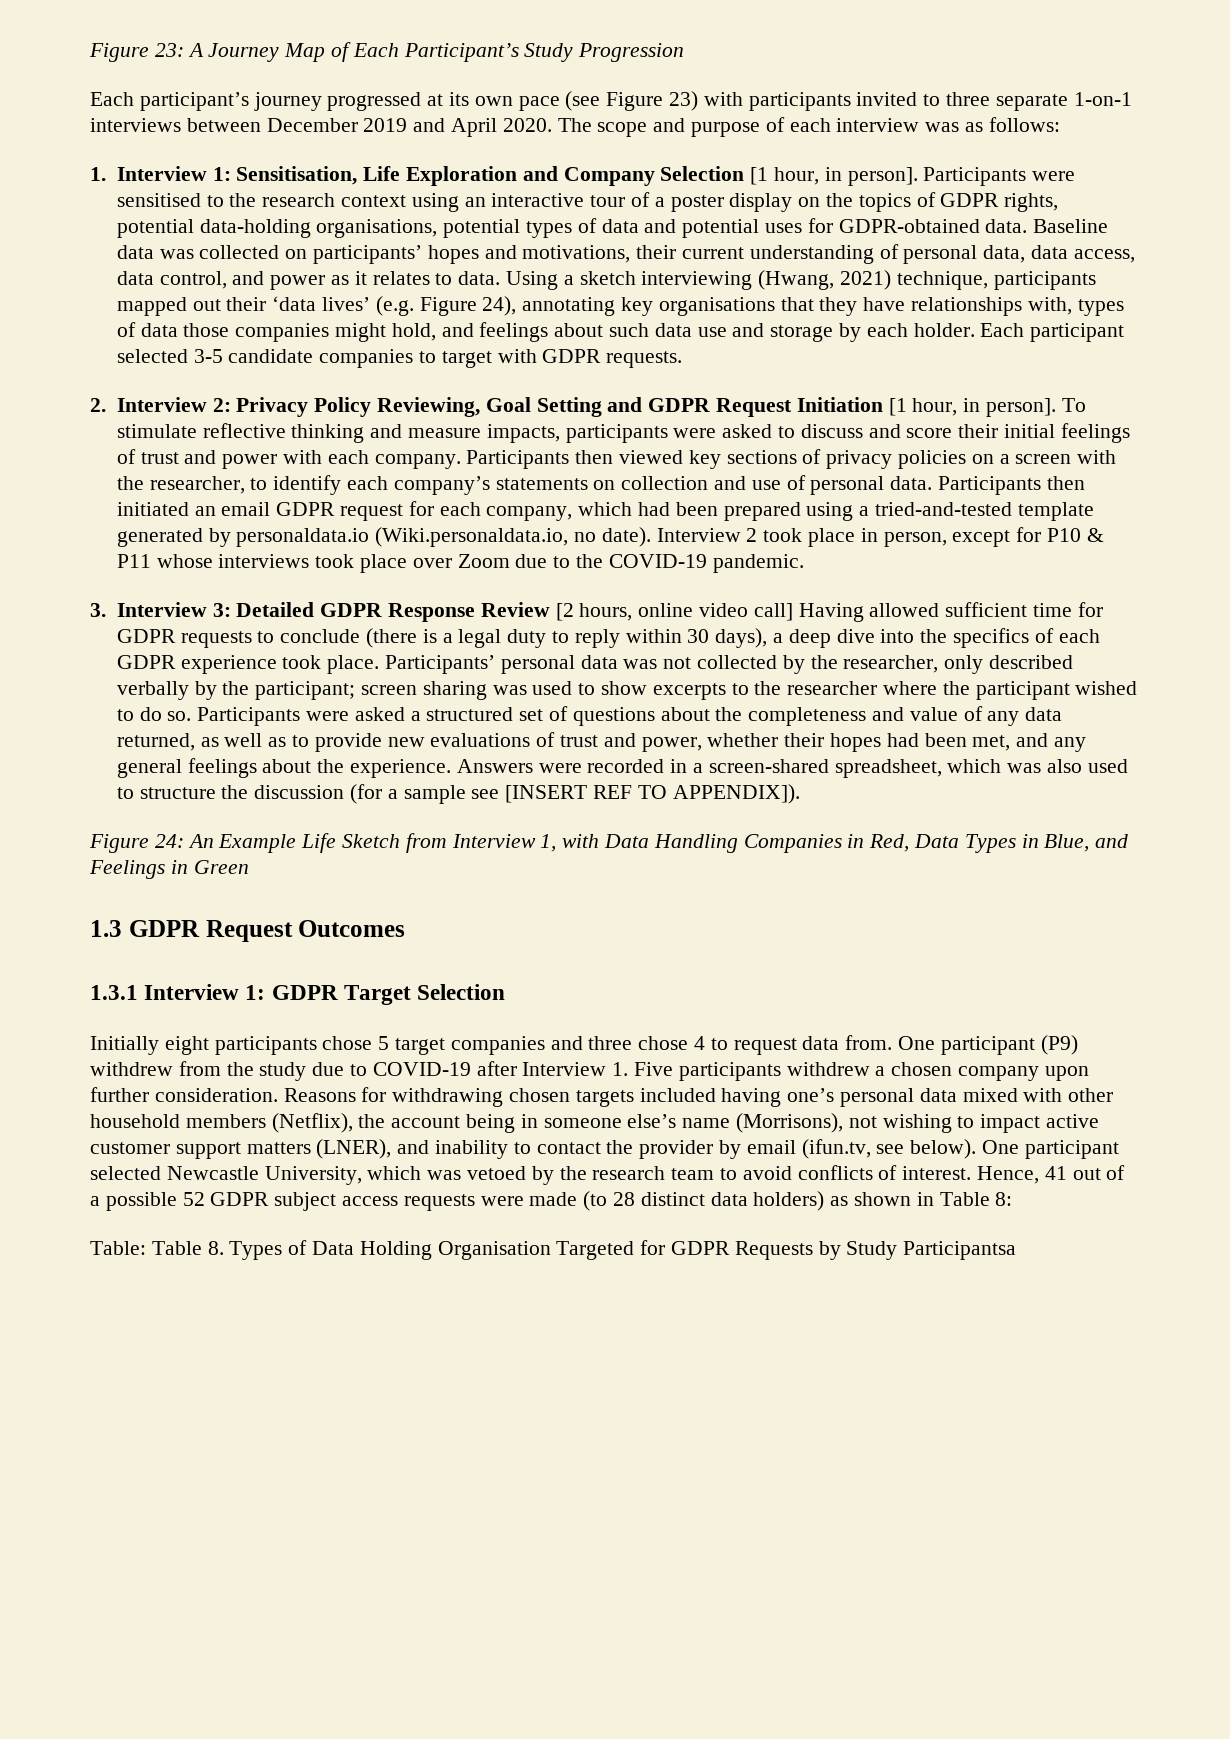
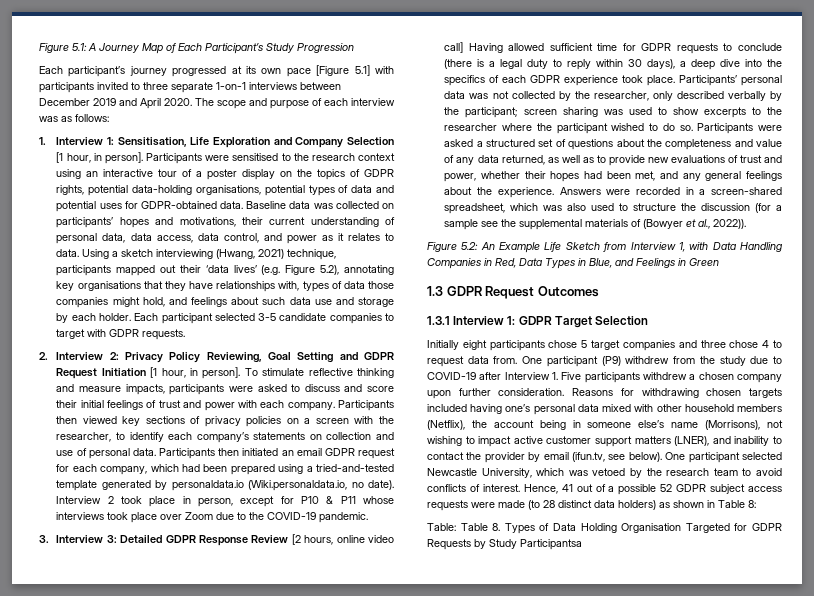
- Figure 23: A Journey Map of Each Participant’s Study Progression
+ Figure 5.1: A Journey Map of Each Participant’s Study Progression
- Each participant’s journey progressed at its own pace (see Figure 23) with participants invited to three separate 1-on-1 interviews between December 2019 and April 2020.
+ Each participant’s journey progressed at its own pace [Figure 5.1] with participants invited to three separate 1-on-1 interviews between December 2019 and April 2020.
- Using a sketch interviewing (Hwang, 2021) technique, participants mapped out their ‘data lives’ (e.g. Figure 24), annotating key organisations that they have relationships with, types of data those companies might hold, and feelings about such data use and storage by each holder.
+ Using a sketch interviewing (Hwang, 2021) technique, participants mapped out their ‘data lives’ (e.g. Figure 5.2), annotating key organisations that they have relationships with, types of data those companies might hold, and feelings about such data use and storage by each holder.
- Answers were recorded in a screen-shared spreadsheet, which was also used to structure the discussion (for a sample see [INSERT REF TO APPENDIX]).
- Figure 24: An Example Life Sketch from Interview 1, with Data Handling Companies in Red, Data Types in Blue, and Feelings in Green
+ Answers were recorded in a screen-shared spreadsheet, which was also used to structure the discussion (for a sample see the supplemental materials of (Bowyer et al., 2022)).
+ Figure 5.2: An Example Life Sketch from Interview 1, with Data Handling Companies in Red, Data Types in Blue, and Feelings in Green

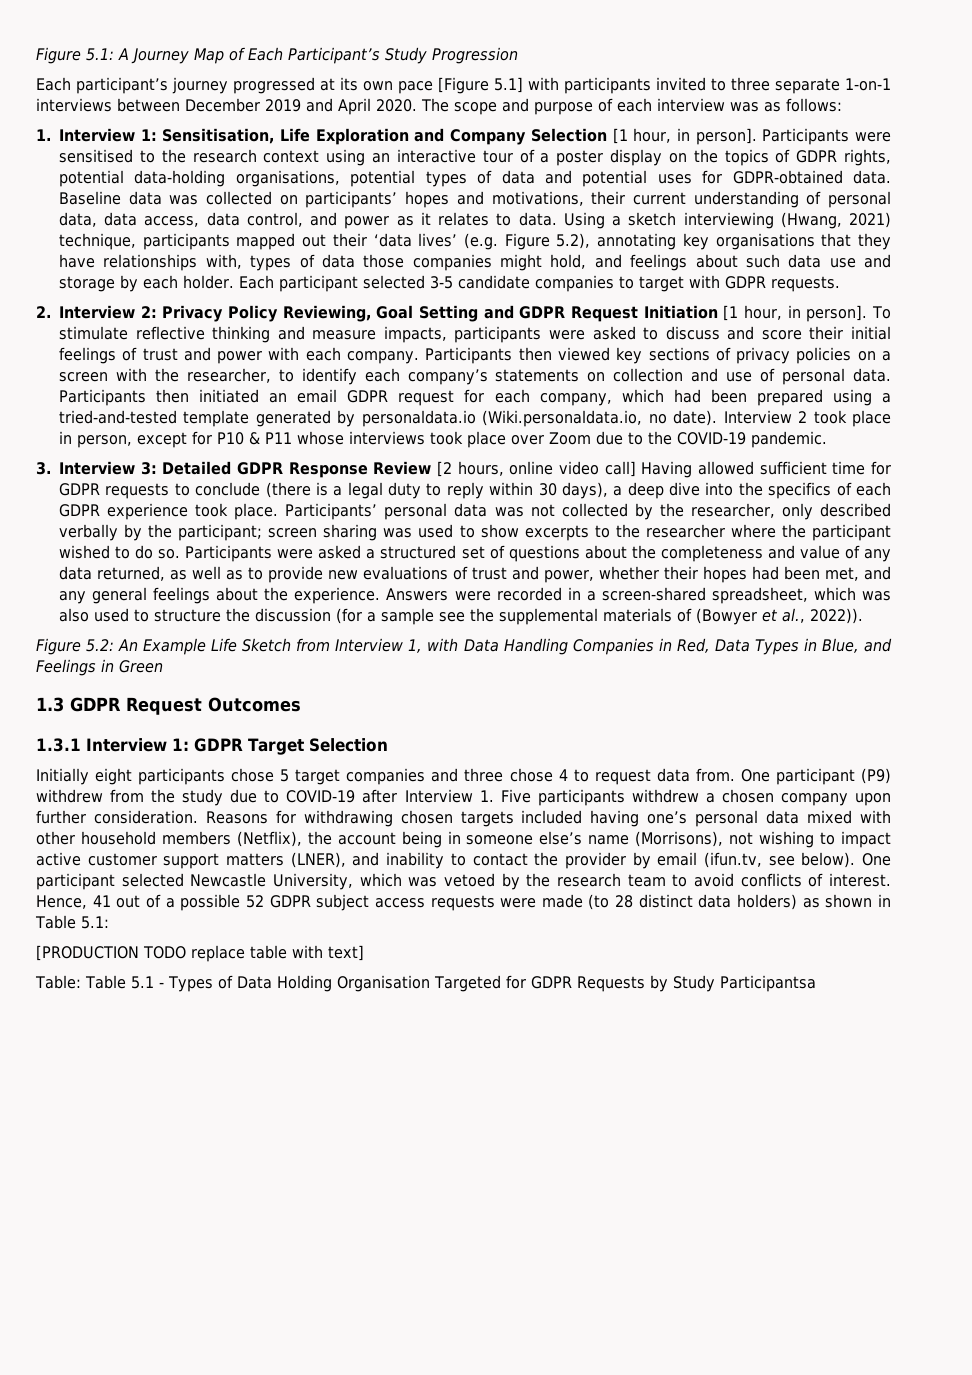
- Hence, 41 out of a possible 52 GDPR subject access requests were made (to 28 distinct data holders) as shown in Table 8:
+ Hence, 41 out of a possible 52 GDPR subject access requests were made (to 28 distinct data holders) as shown in Table 5.1:
+ [PRODUCTION TODO replace table with text]
- Table: Table 8. Types of Data Holding Organisation Targeted for GDPR Requests by Study Participantsa
+ Table: Table 5.1 - Types of Data Holding Organisation Targeted for GDPR Requests by Study Participantsa

